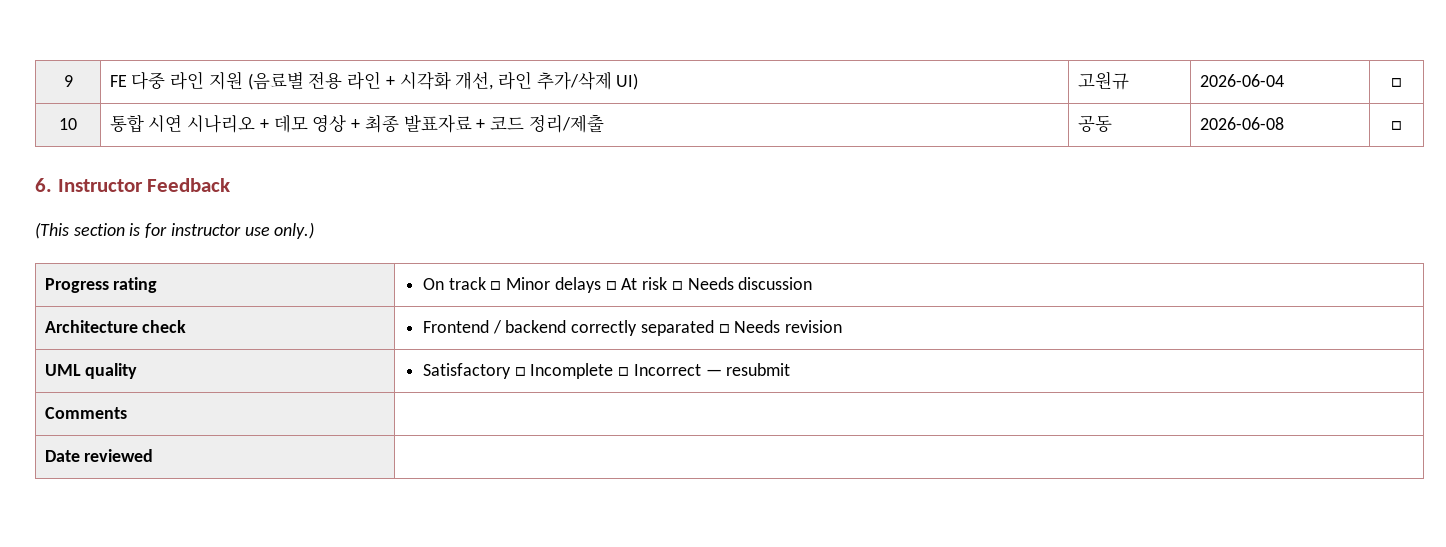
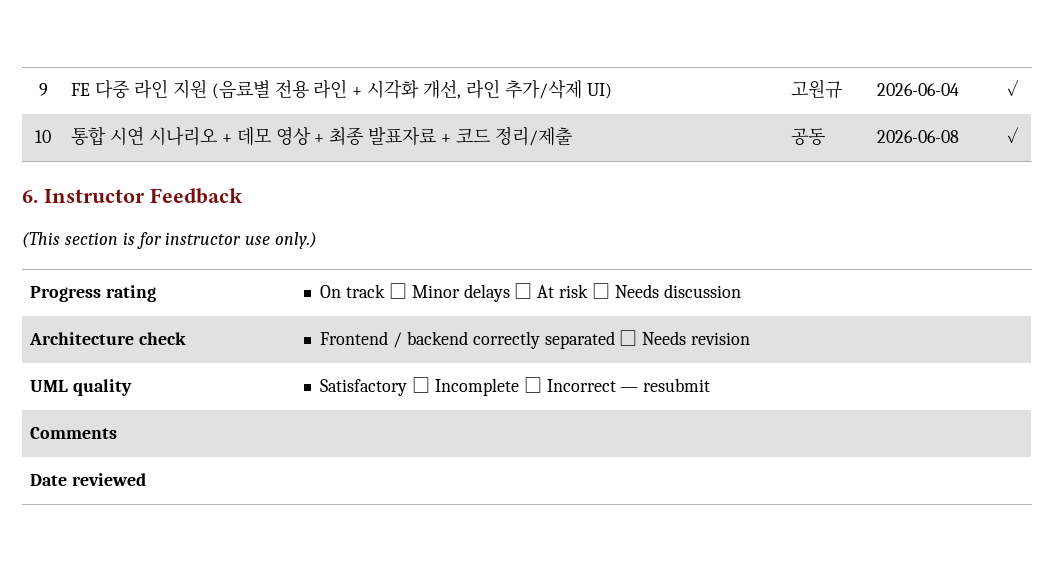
- 9 | FE 다중 라인 지원 (음료별 전용 라인 + 시각화 개선, 라인 추가/삭제 UI) | 고원규 | 2026-06-04 | □
+ 9 | FE 다중 라인 지원 (음료별 전용 라인 + 시각화 개선, 라인 추가/삭제 UI) | 고원규 | 2026-06-04 | ✓
- 10 | 통합 시연 시나리오 + 데모 영상 + 최종 발표자료 + 코드 정리/제출 | 공동 | 2026-06-08 | □
+ 10 | 통합 시연 시나리오 + 데모 영상 + 최종 발표자료 + 코드 정리/제출 | 공동 | 2026-06-08 | ✓

